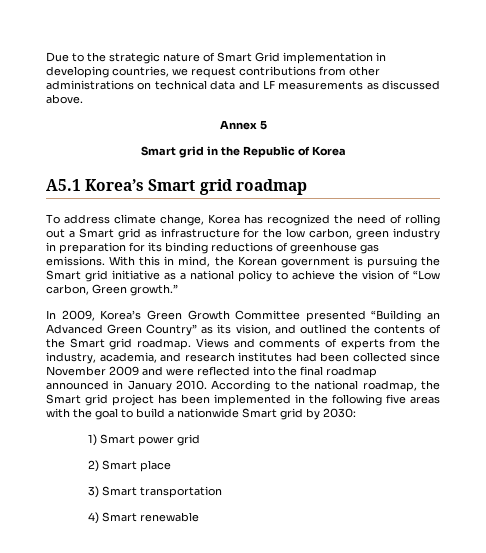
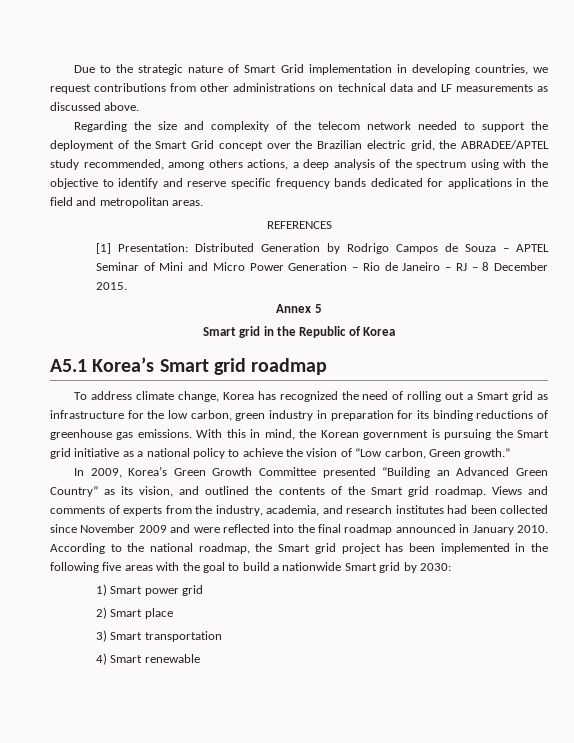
+ Regarding the size and complexity of the telecom network needed to support the deployment of the Smart Grid concept over the Brazilian electric grid, the ABRADEE/APTEL study recommended, among others actions, a deep analysis of the spectrum using with the objective to identify and reserve specific frequency bands dedicated for applications in the field and metropolitan areas.
+ REFERENCES
+ [1] Presentation: Distributed Generation by Rodrigo Campos de Souza – APTEL Seminar of Mini and Micro Power Generation – Rio de Janeiro – RJ – 8 December 2015.

